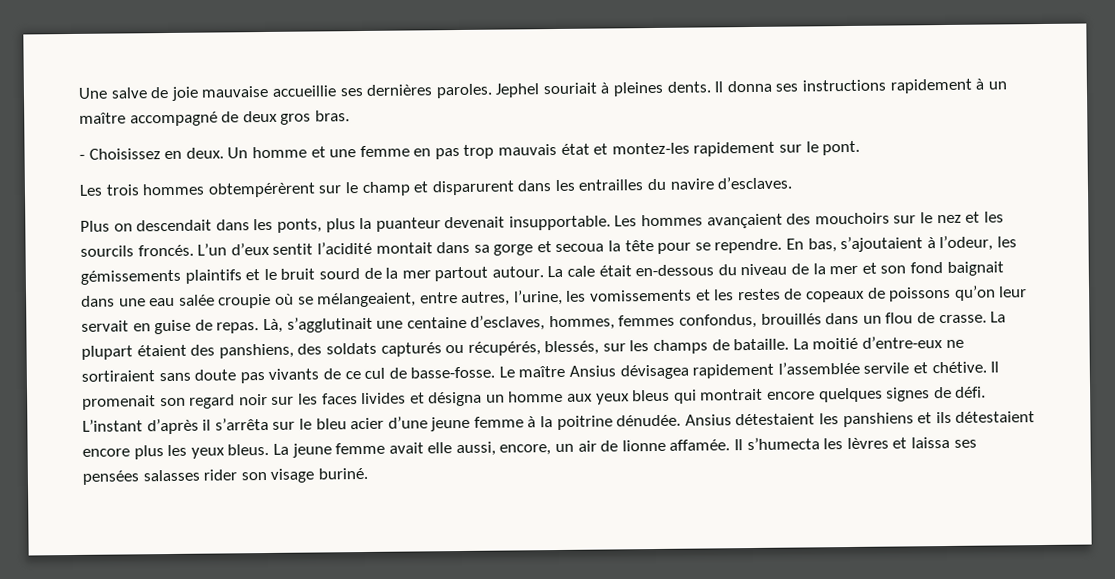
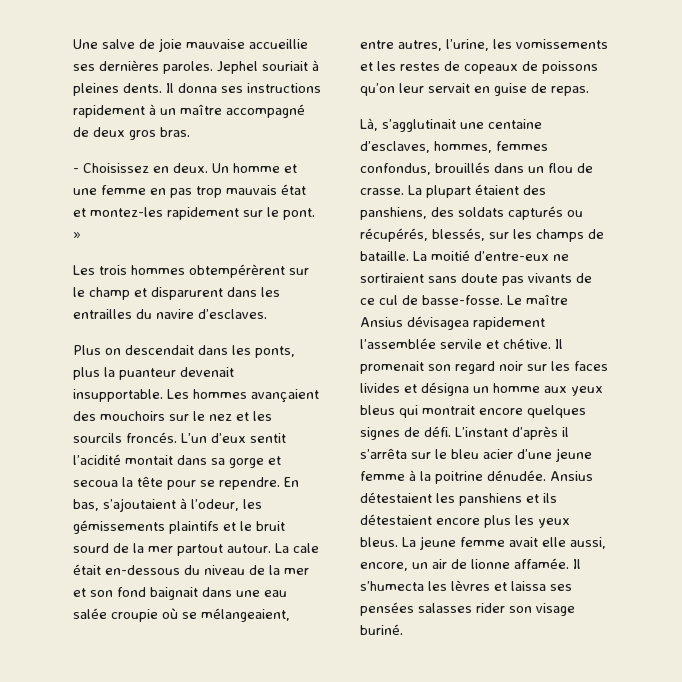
- Un homme et une femme en pas trop mauvais état et montez-les rapidement sur le pont.
+ Un homme et une femme en pas trop mauvais état et montez-les rapidement sur le pont. »
- La cale était en-dessous du niveau de la mer et son fond baignait dans une eau salée croupie où se mélangeaient, entre autres, l’urine, les vomissements et les restes de copeaux de poissons qu’on leur servait en guise de repas. Là, s’agglutinait une centaine d’esclaves, hommes, femmes confondus, brouillés dans un flou de crasse.
+ La cale était en-dessous du niveau de la mer et son fond baignait dans une eau salée croupie où se mélangeaient, entre autres, l’urine, les vomissements et les restes de copeaux de poissons qu’on leur servait en guise de repas.
+ Là, s’agglutinait une centaine d’esclaves, hommes, femmes confondus, brouillés dans un flou de crasse.

